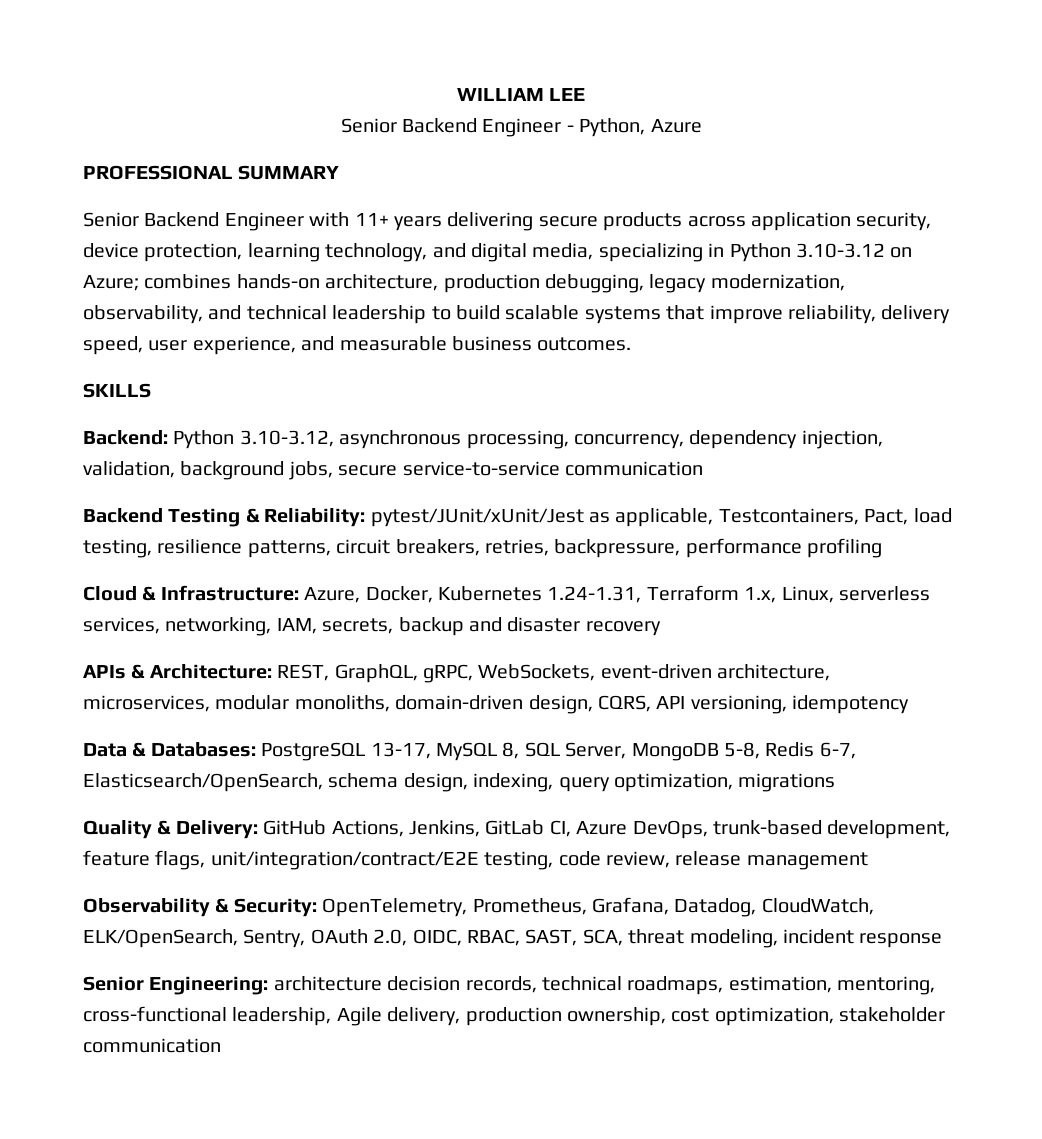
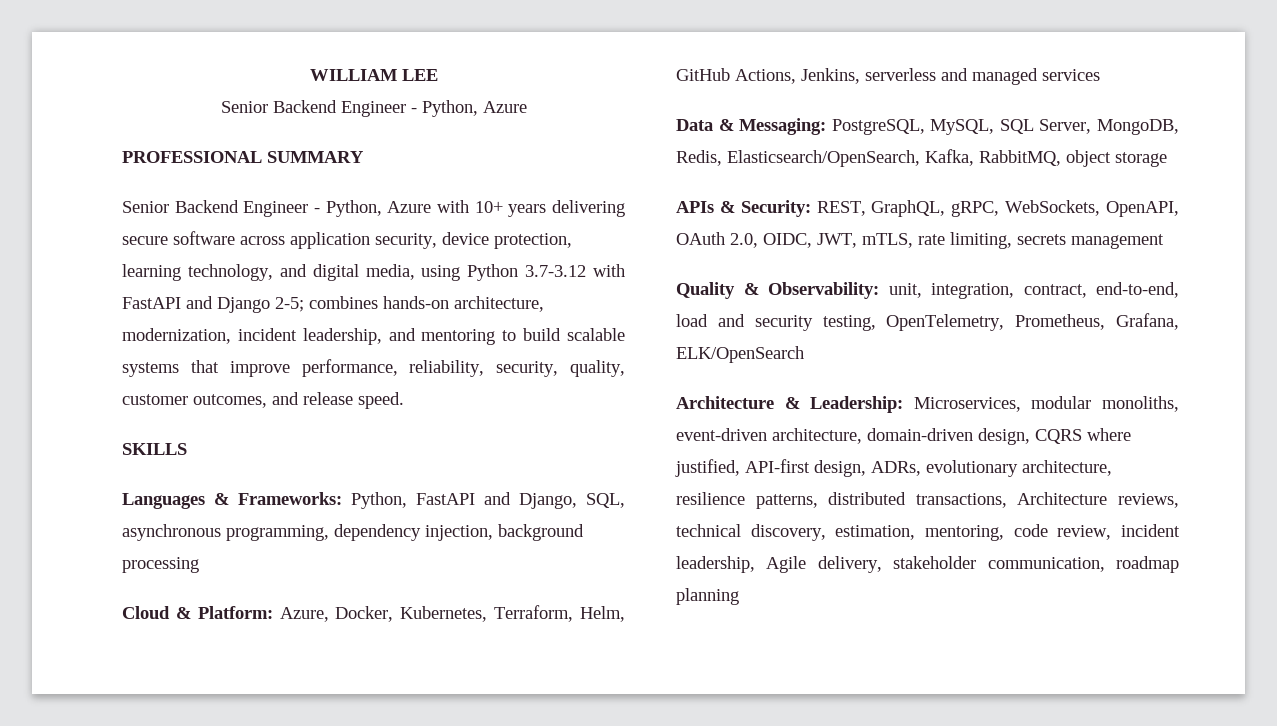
- Senior Backend Engineer with 11+ years delivering secure products across application security, device protection, learning technology, and digital media, specializing in Python 3.10-3.12 on Azure; combines hands-on architecture, production debugging, legacy modernization, observability, and technical leadership to build scalable systems that improve reliability, delivery speed, user experience, and measurable business outcomes.
+ Senior Backend Engineer - Python, Azure with 10+ years delivering secure software across application security, device protection, learning technology, and digital media, using Python 3.7-3.12 with FastAPI and Django 2-5; combines hands-on architecture, modernization, incident leadership, and mentoring to build scalable systems that improve performance, reliability, security, quality, customer outcomes, and release speed.
  SKILLS
- Backend: Python 3.10-3.12, asynchronous processing, concurrency, dependency injection, validation, background jobs, secure service-to-service communication
- Backend Testing & Reliability: pytest/JUnit/xUnit/Jest as applicable, Testcontainers, Pact, load testing, resilience patterns, circuit breakers, retries, backpressure, performance profiling
+ Languages & Frameworks: Python, FastAPI and Django, SQL, asynchronous programming, dependency injection, background processing
- Cloud & Infrastructure: Azure, Docker, Kubernetes 1.24-1.31, Terraform 1.x, Linux, serverless services, networking, IAM, secrets, backup and disaster recovery
+ Cloud & Platform: Azure, Docker, Kubernetes, Terraform, Helm, GitHub Actions, Jenkins, serverless and managed services
+ Data & Messaging: PostgreSQL, MySQL, SQL Server, MongoDB, Redis, Elasticsearch/OpenSearch, Kafka, RabbitMQ, object storage
- APIs & Architecture: REST, GraphQL, gRPC, WebSockets, event-driven architecture, microservices, modular monoliths, domain-driven design, CQRS, API versioning, idempotency
- Data & Databases: PostgreSQL 13-17, MySQL 8, SQL Server, MongoDB 5-8, Redis 6-7, Elasticsearch/OpenSearch, schema design, indexing, query optimization, migrations
- Quality & Delivery: GitHub Actions, Jenkins, GitLab CI, Azure DevOps, trunk-based development, feature flags, unit/integration/contract/E2E testing, code review, release management
- Observability & Security: OpenTelemetry, Prometheus, Grafana, Datadog, CloudWatch, ELK/OpenSearch, Sentry, OAuth 2.0, OIDC, RBAC, SAST, SCA, threat modeling, incident response
- Senior Engineering: architecture decision records, technical roadmaps, estimation, mentoring, cross-functional leadership, Agile delivery, production ownership, cost optimization, stakeholder communication
+ APIs & Security: REST, GraphQL, gRPC, WebSockets, OpenAPI, OAuth 2.0, OIDC, JWT, mTLS, rate limiting, secrets management
+ Quality & Observability: unit, integration, contract, end-to-end, load and security testing, OpenTelemetry, Prometheus, Grafana, ELK/OpenSearch
+ Architecture & Leadership: Microservices, modular monoliths, event-driven architecture, domain-driven design, CQRS where justified, API-first design, ADRs, evolutionary architecture, resilience patterns, distributed transactions, Architecture reviews, technical discovery, estimation, mentoring, code review, incident leadership, Agile delivery, stakeholder communication, roadmap planning

